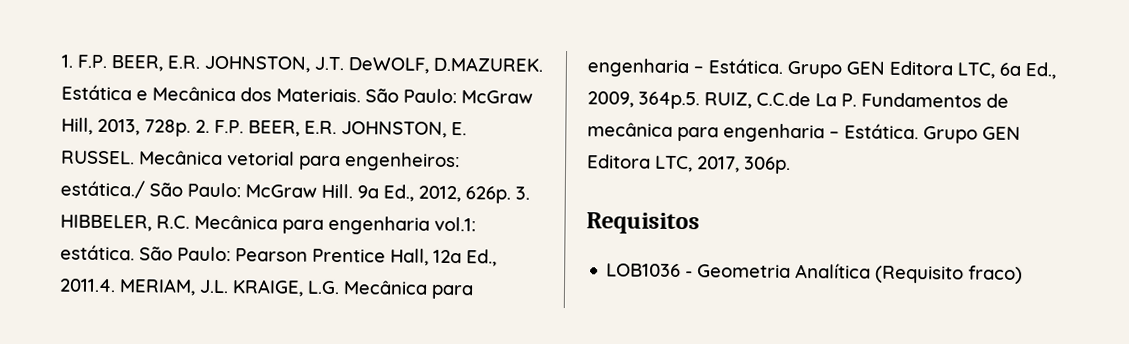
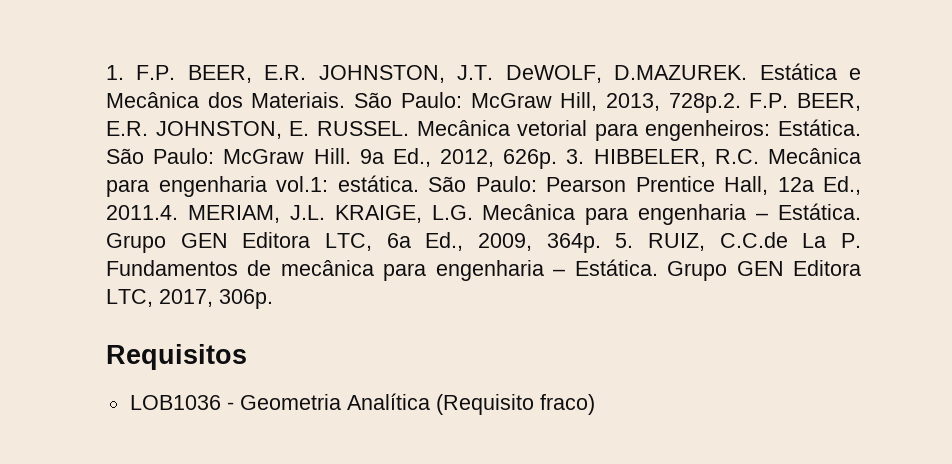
- São Paulo: McGraw Hill, 2013, 728p. 2. F.P. BEER, E.R. JOHNSTON, E. RUSSEL.
+ São Paulo: McGraw Hill, 2013, 728p.2. F.P. BEER, E.R. JOHNSTON, E. RUSSEL.
- Mecânica vetorial para engenheiros: estática./ São Paulo: McGraw Hill.
+ Mecânica vetorial para engenheiros: Estática. São Paulo: McGraw Hill.
- Grupo GEN Editora LTC, 6a Ed., 2009, 364p.5. RUIZ, C.C.de La P. Fundamentos de mecânica para engenharia – Estática.
+ Grupo GEN Editora LTC, 6a Ed., 2009, 364p. 5. RUIZ, C.C.de La P. Fundamentos de mecânica para engenharia – Estática.

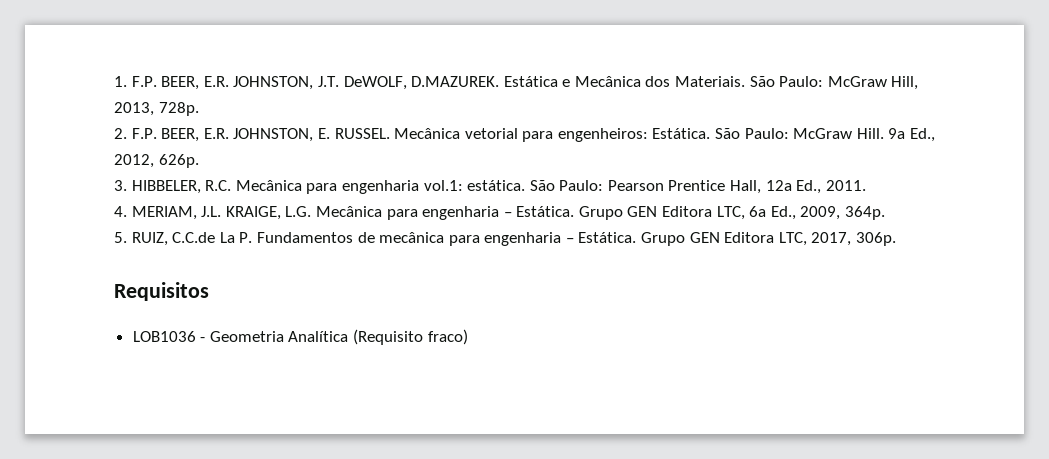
- São Paulo: McGraw Hill, 2013, 728p.2. F.P. BEER, E.R. JOHNSTON, E. RUSSEL.
+ São Paulo: McGraw Hill, 2013, 728p.
+ 2. F.P. BEER, E.R. JOHNSTON, E. RUSSEL.
- 9a Ed., 2012, 626p. 3. HIBBELER, R.C. Mecânica para engenharia vol.1: estática.
+ 9a Ed., 2012, 626p.
+ 3. HIBBELER, R.C. Mecânica para engenharia vol.1: estática.
- São Paulo: Pearson Prentice Hall, 12a Ed., 2011.4. MERIAM, J.L. KRAIGE, L.G. Mecânica para engenharia – Estática.
+ São Paulo: Pearson Prentice Hall, 12a Ed., 2011.
+ 4. MERIAM, J.L. KRAIGE, L.G. Mecânica para engenharia – Estática.
- Grupo GEN Editora LTC, 6a Ed., 2009, 364p. 5. RUIZ, C.C.de La P. Fundamentos de mecânica para engenharia – Estática.
+ Grupo GEN Editora LTC, 6a Ed., 2009, 364p.
+ 5. RUIZ, C.C.de La P. Fundamentos de mecânica para engenharia – Estática.

